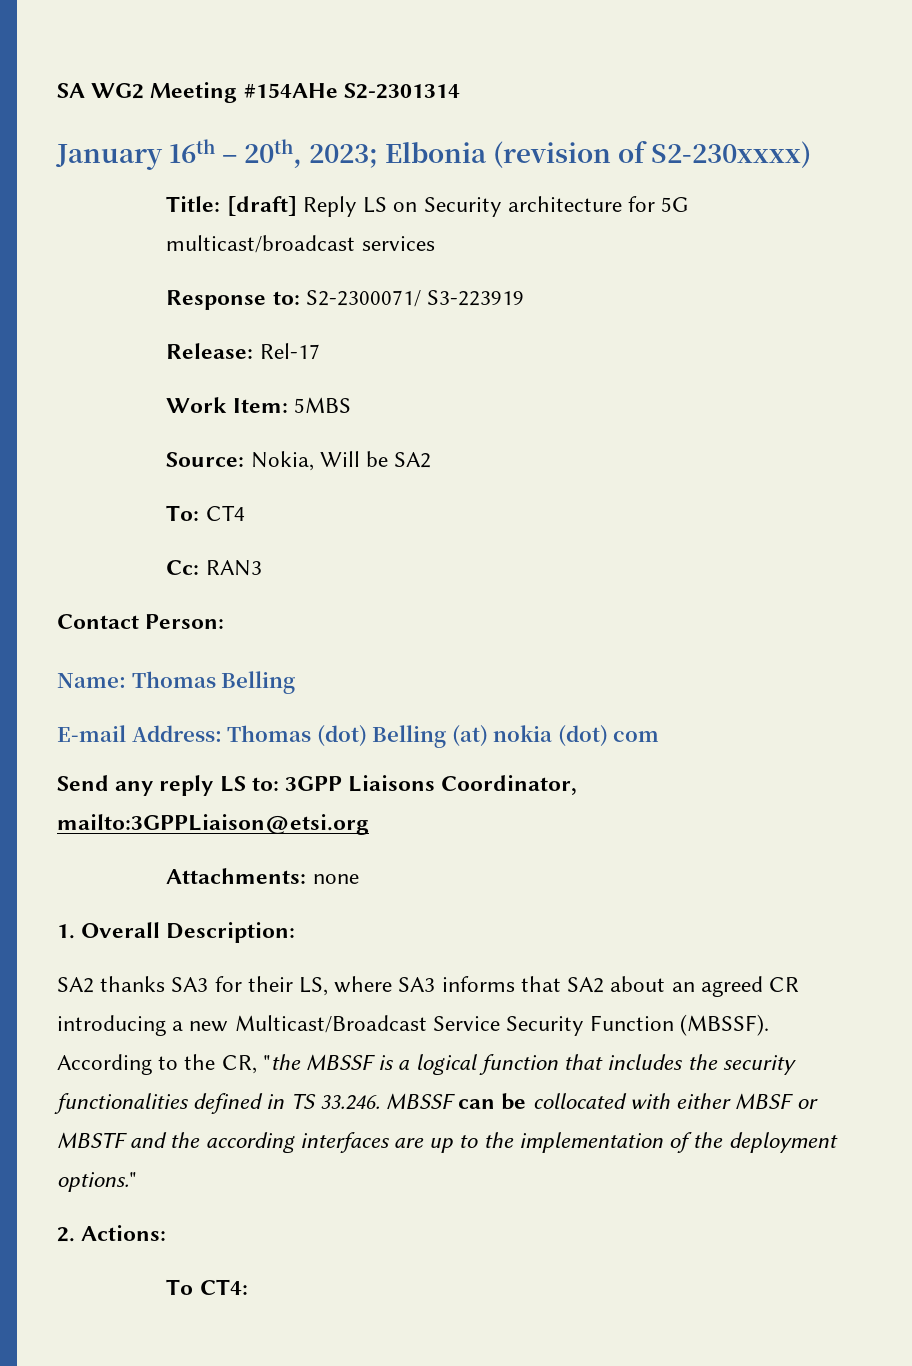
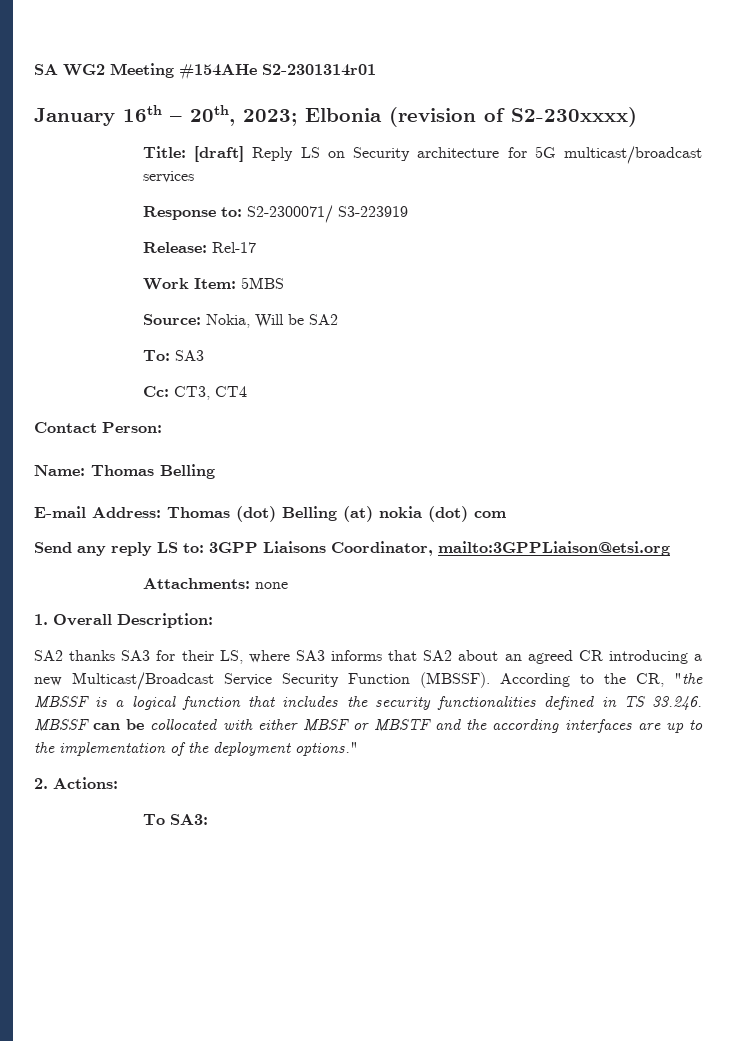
- SA WG2 Meeting #154AHe S2-2301314
+ SA WG2 Meeting #154AHe S2-2301314r01
- To: CT4
+ To: SA3
- Cc: RAN3
+ Cc: CT3, CT4
- To CT4:
+ To SA3:

